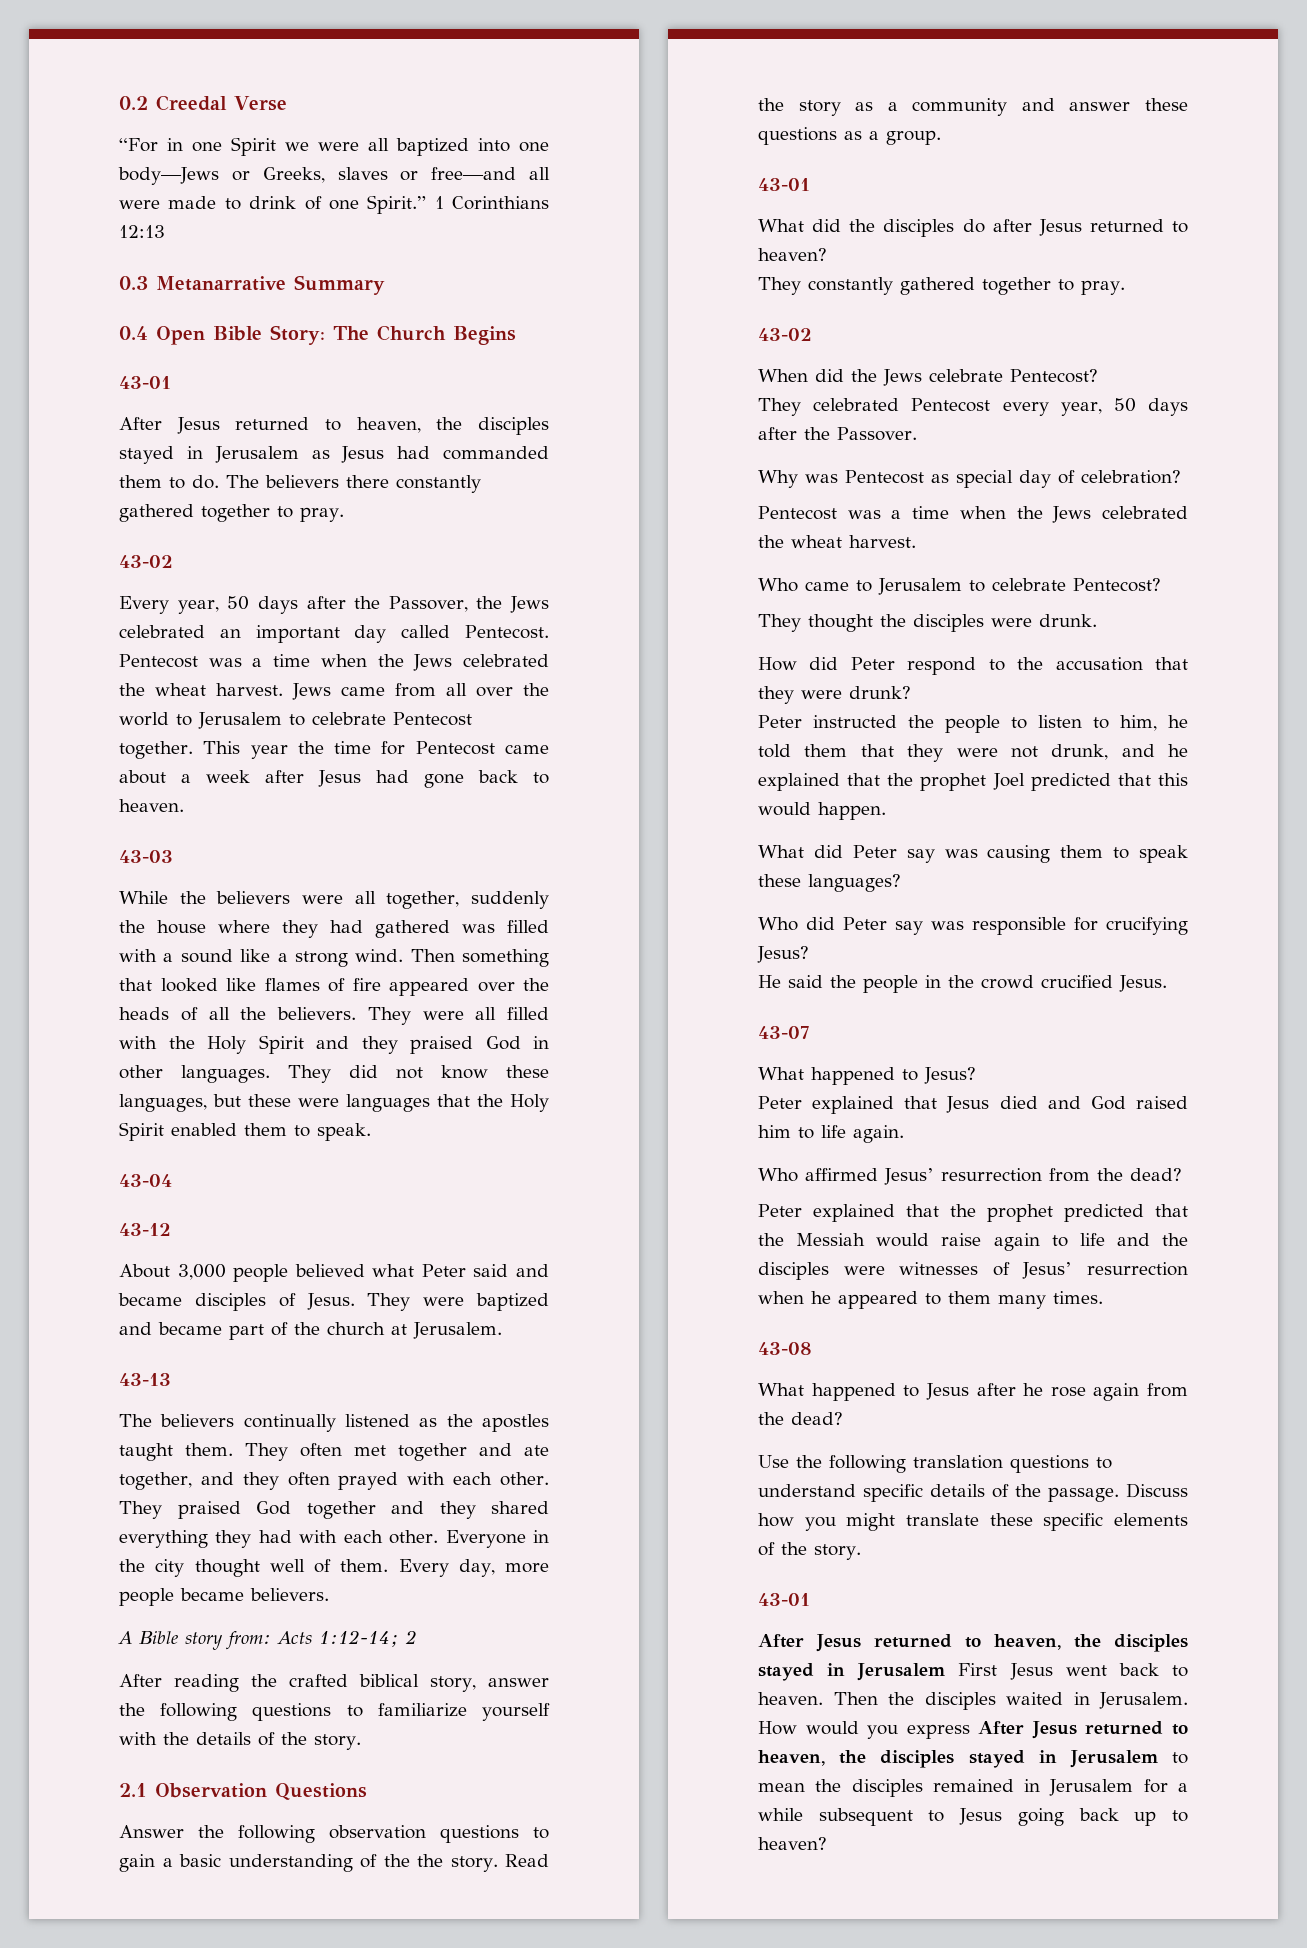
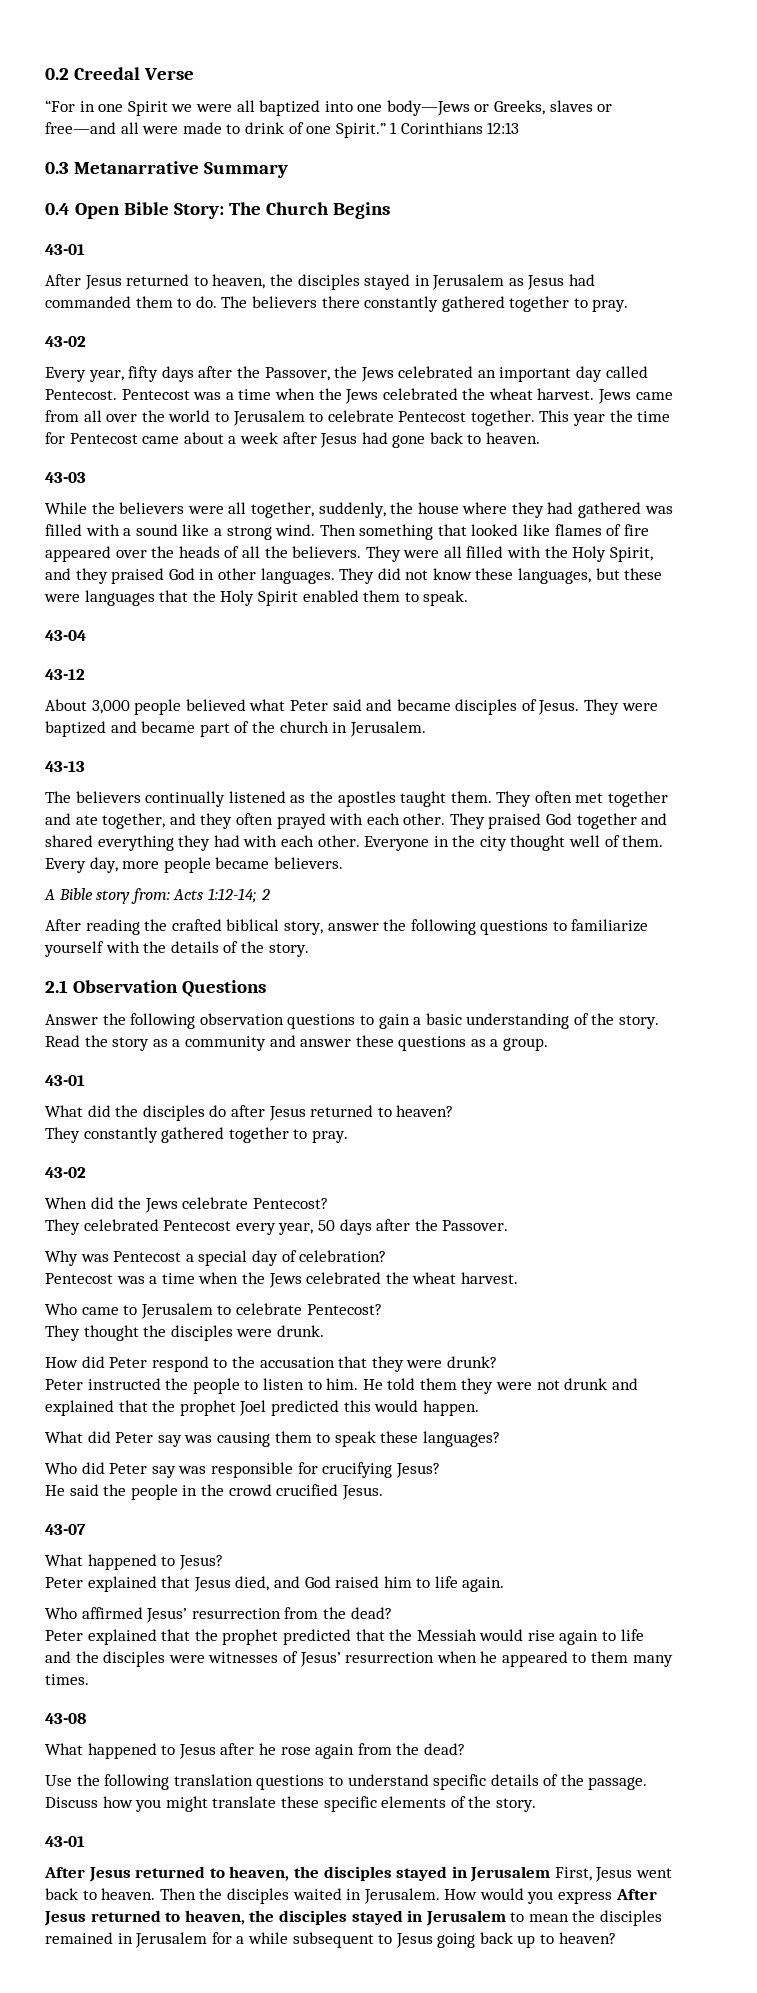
- Every year, 50 days after the Passover, the Jews celebrated an important day called Pentecost.
+ Every year, fifty days after the Passover, the Jews celebrated an important day called Pentecost.
- While the believers were all together, suddenly the house where they had gathered was filled with a sound like a strong wind.
+ While the believers were all together, suddenly, the house where they had gathered was filled with a sound like a strong wind.
- They were all filled with the Holy Spirit and they praised God in other languages.
+ They were all filled with the Holy Spirit, and they praised God in other languages.
- They were baptized and became part of the church at Jerusalem.
+ They were baptized and became part of the church in Jerusalem.
- They praised God together and they shared everything they had with each other.
+ They praised God together and shared everything they had with each other.
- Answer the following observation questions to gain a basic understanding of the the story.
+ Answer the following observation questions to gain a basic understanding of the story.
- Why was Pentecost as special day of celebration?
+ Why was Pentecost a special day of celebration?
- Peter instructed the people to listen to him, he told them that they were not drunk, and he explained that the prophet Joel predicted that this would happen.
+ Peter instructed the people to listen to him. He told them they were not drunk and explained that the prophet Joel predicted this would happen.
- Peter explained that Jesus died and God raised him to life again.
+ Peter explained that Jesus died, and God raised him to life again.
- Peter explained that the prophet predicted that the Messiah would raise again to life and the disciples were witnesses of Jesus’ resurrection when he appeared to them many times.
+ Peter explained that the prophet predicted that the Messiah would rise again to life and the disciples were witnesses of Jesus’ resurrection when he appeared to them many times.
- After Jesus returned to heaven, the disciples stayed in Jerusalem First Jesus went back to heaven.
+ After Jesus returned to heaven, the disciples stayed in Jerusalem First, Jesus went back to heaven.

